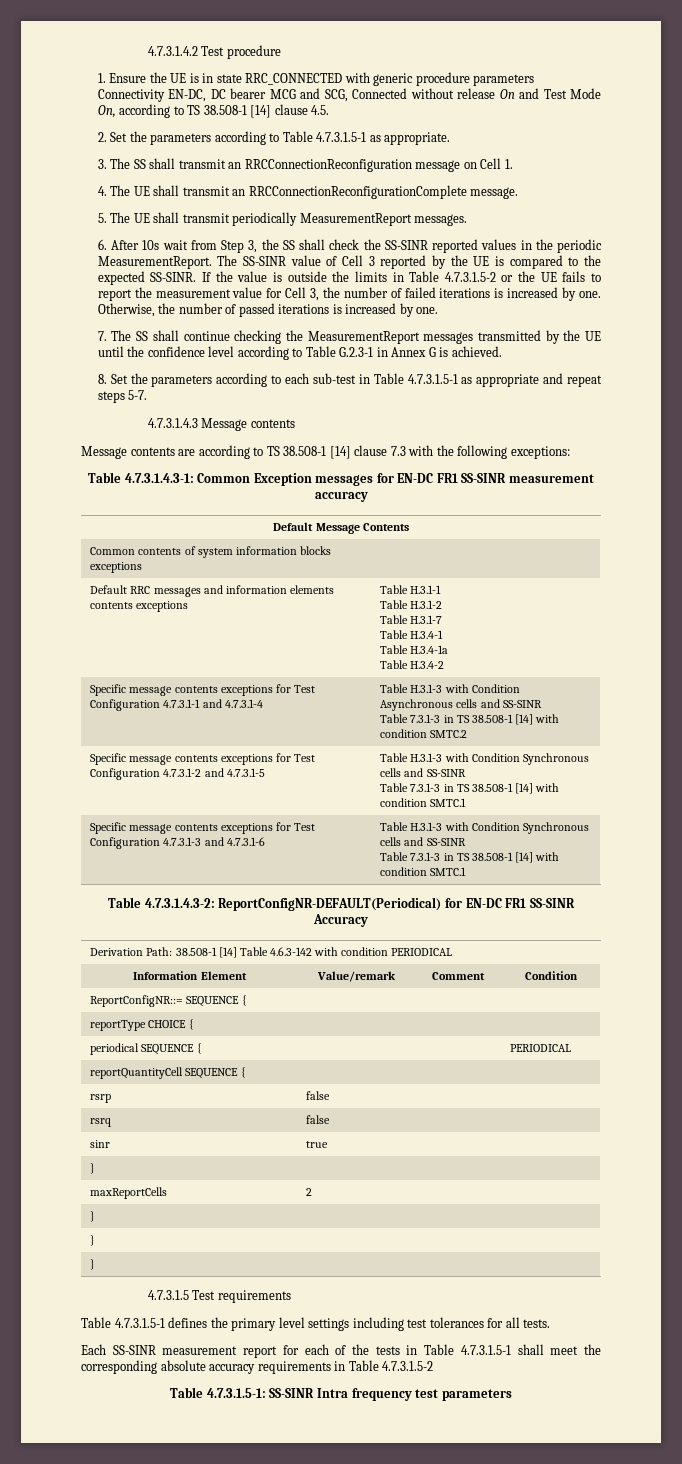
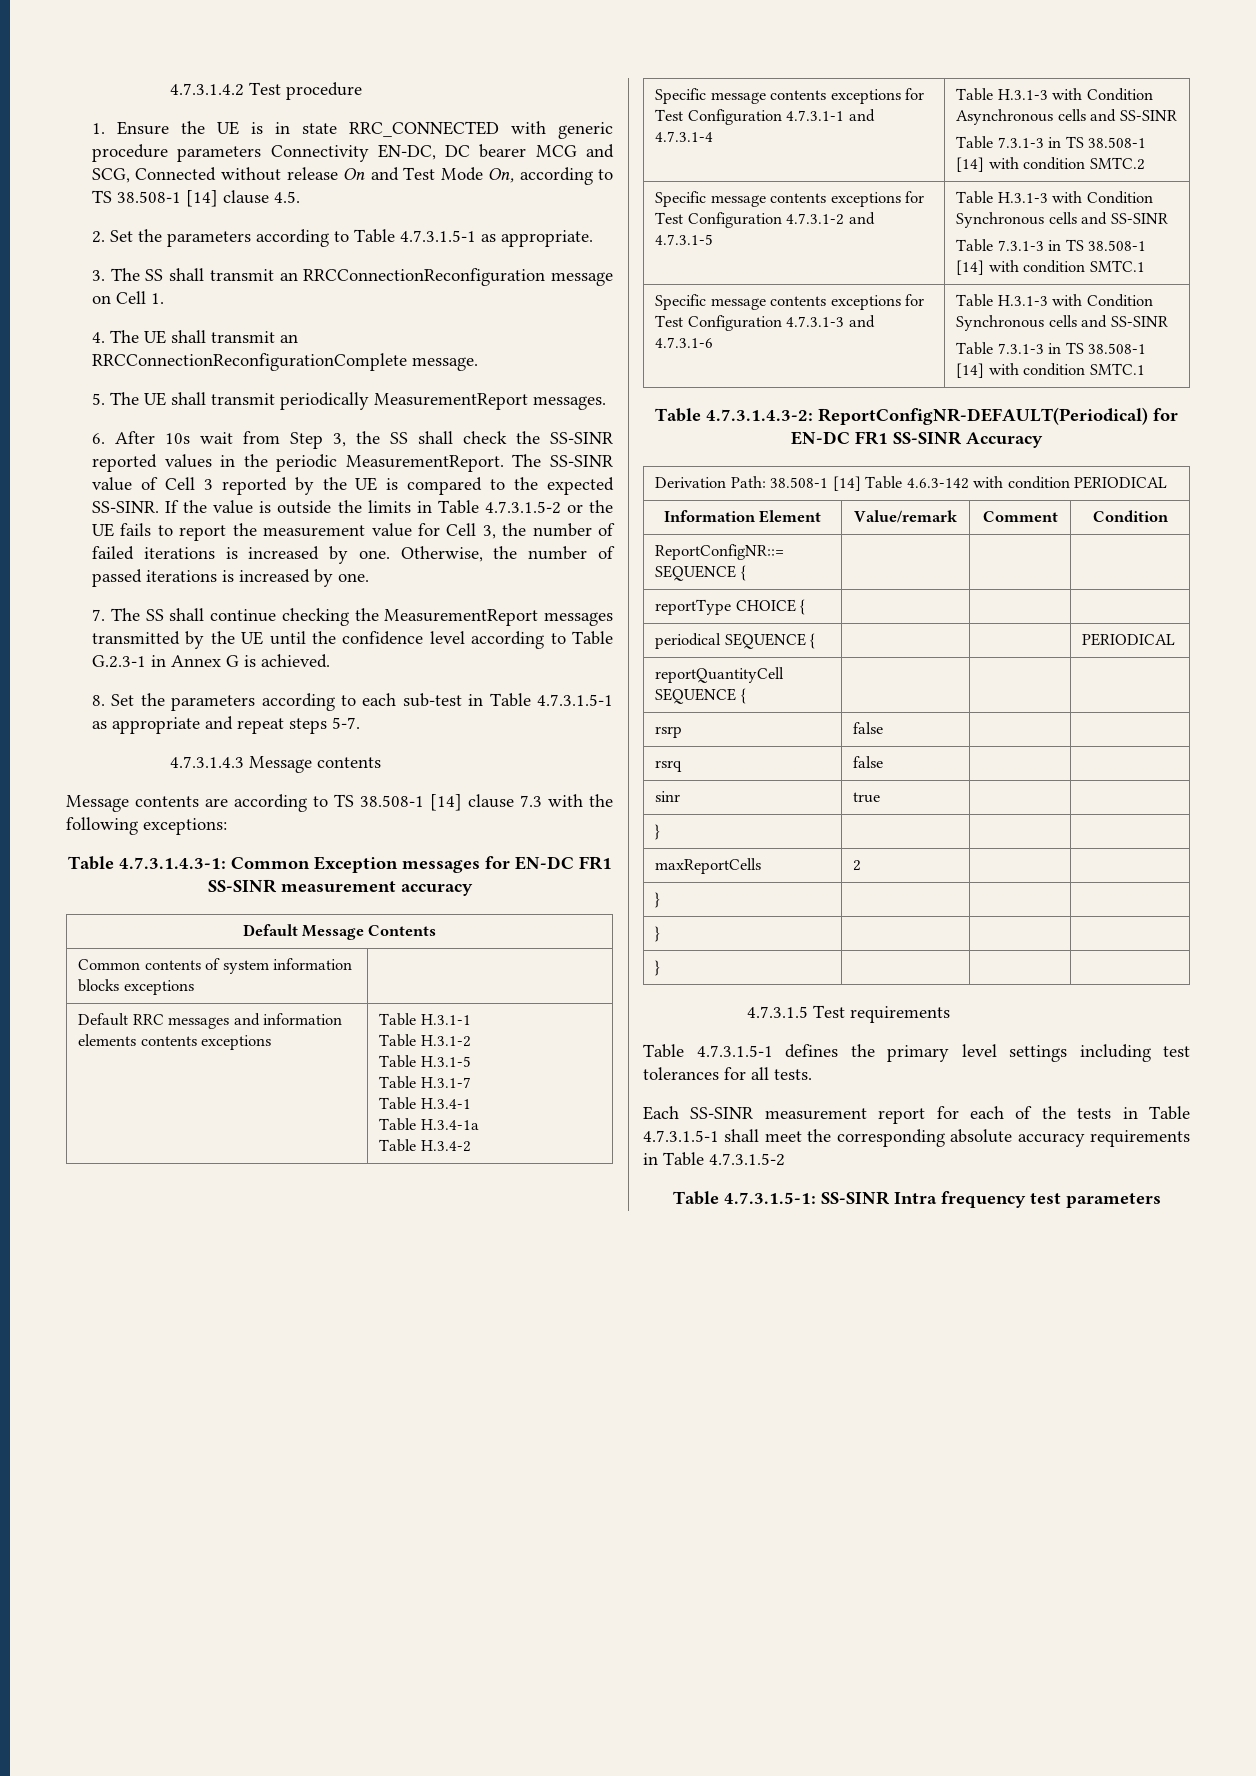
  Default RRC messages and information elements contents exceptions | Table H.3.1-1
  Table H.3.1-2
+ Table H.3.1-5

